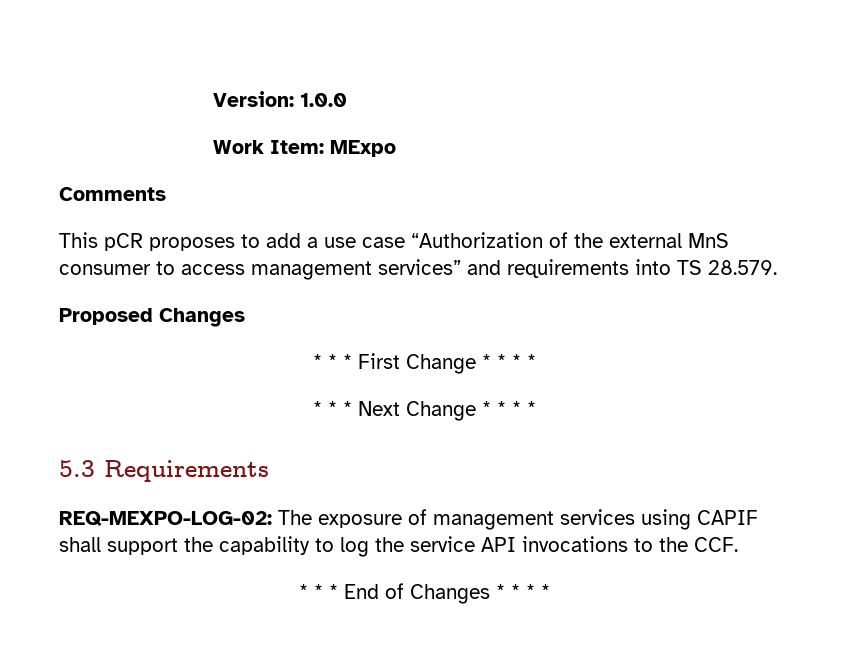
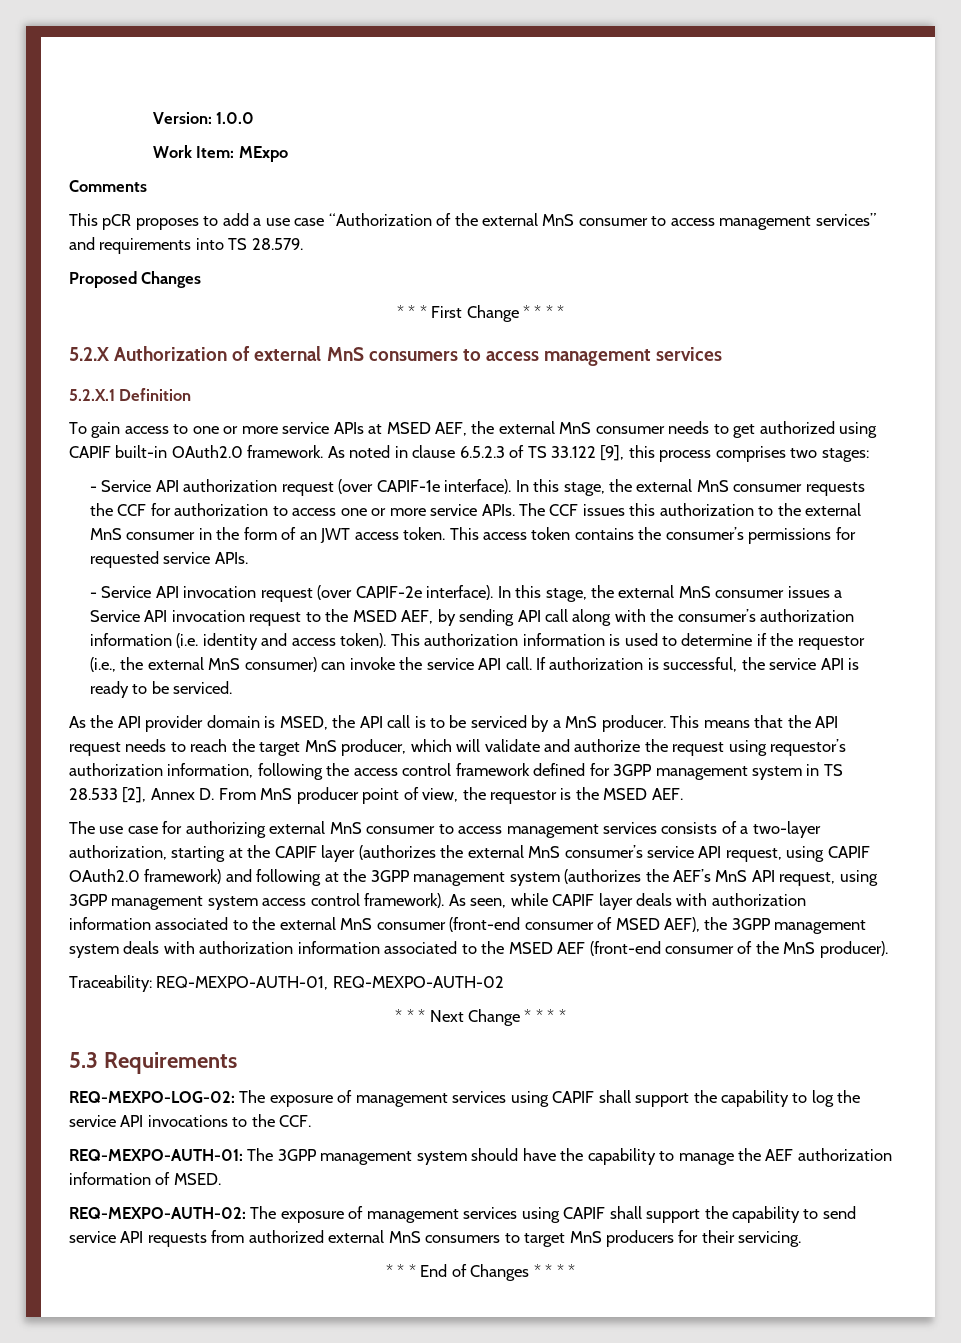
+ 5.2.X Authorization of external MnS consumers to access management services
+ 5.2.X.1 Definition
+ To gain access to one or more service APIs at MSED AEF, the external MnS consumer needs to get authorized using CAPIF built-in OAuth2.0 framework. As noted in clause 6.5.2.3 of TS 33.122 [9], this process comprises two stages:
+ - Service API authorization request (over CAPIF-1e interface). In this stage, the external MnS consumer requests the CCF for authorization to access one or more service APIs. The CCF issues this authorization to the external MnS consumer in the form of an JWT access token. This access token contains the consumer’s permissions for requested service APIs.
+ - Service API invocation request (over CAPIF-2e interface). In this stage, the external MnS consumer issues a Service API invocation request to the MSED AEF, by sending API call along with the consumer’s authorization information (i.e. identity and access token). This authorization information is used to determine if the requestor (i.e., the external MnS consumer) can invoke the service API call. If authorization is successful, the service API is ready to be serviced.
+ As the API provider domain is MSED, the API call is to be serviced by a MnS producer. This means that the API request needs to reach the target MnS producer, which will validate and authorize the request using requestor’s authorization information, following the access control framework defined for 3GPP management system in TS 28.533 [2], Annex D. From MnS producer point of view, the requestor is the MSED AEF.
+ The use case for authorizing external MnS consumer to access management services consists of a two-layer authorization, starting at the CAPIF layer (authorizes the external MnS consumer’s service API request, using CAPIF OAuth2.0 framework) and following at the 3GPP management system (authorizes the AEF’s MnS API request, using 3GPP management system access control framework). As seen, while CAPIF layer deals with authorization information associated to the external MnS consumer (front-end consumer of MSED AEF), the 3GPP management system deals with authorization information associated to the MSED AEF (front-end consumer of the MnS producer).
+ Traceability: REQ-MEXPO-AUTH-01, REQ-MEXPO-AUTH-02
+ REQ-MEXPO-AUTH-01: The 3GPP management system should have the capability to manage the AEF authorization information of MSED.
+ REQ-MEXPO-AUTH-02: The exposure of management services using CAPIF shall support the capability to send service API requests from authorized external MnS consumers to target MnS producers for their servicing.

